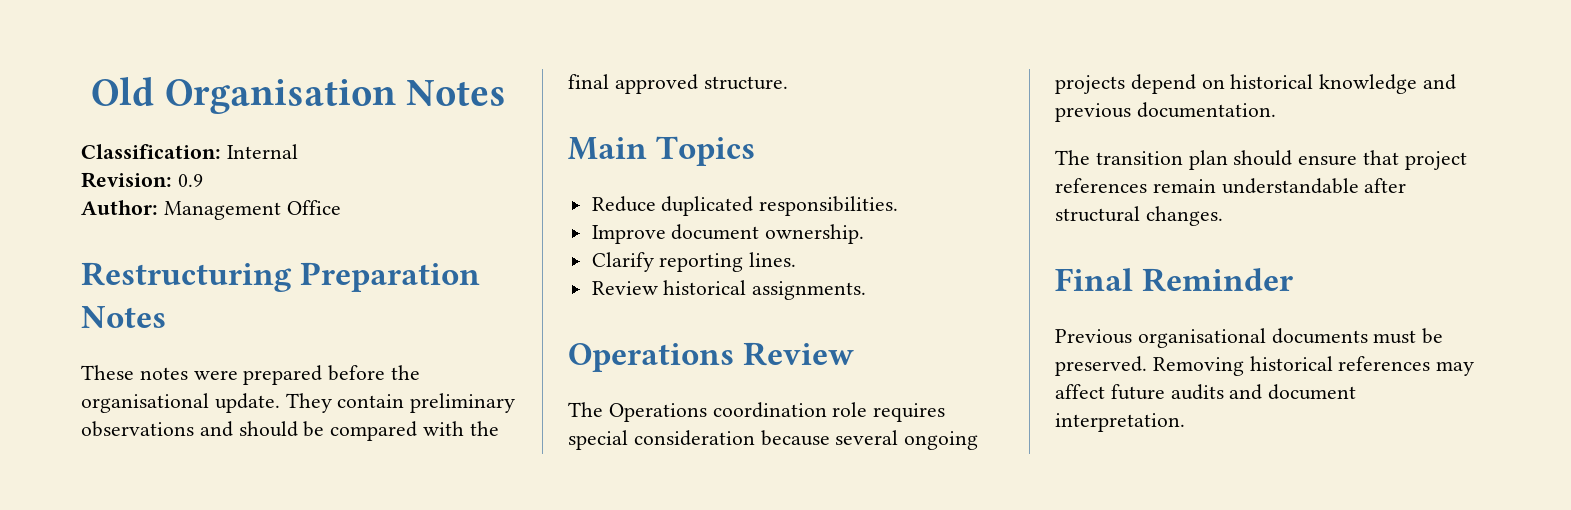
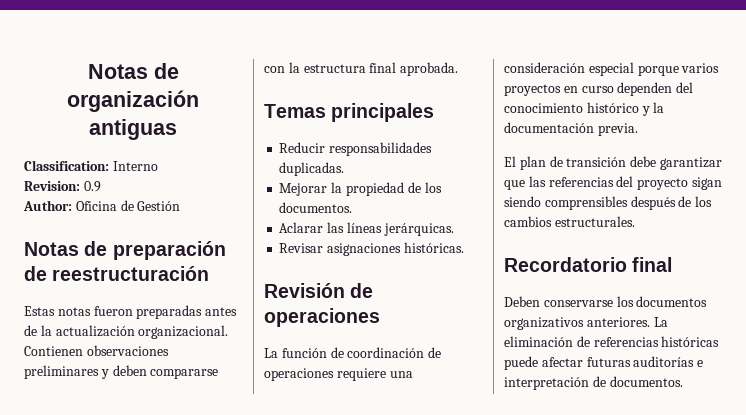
- Old Organisation Notes
+ Notas de organización antiguas
- Classification: Internal
+ Classification: Interno
- Author: Management Office
- Restructuring Preparation Notes
- These notes were prepared before the organisational update. They contain preliminary observations and should be compared with the final approved structure.
- Main Topics
- Reduce duplicated responsibilities.
- Improve document ownership.
- Clarify reporting lines.
- Review historical assignments.
- Operations Review
- The Operations coordination role requires special consideration because several ongoing projects depend on historical knowledge and previous documentation.
- The transition plan should ensure that project references remain understandable after structural changes.
- Final Reminder
- Previous organisational documents must be preserved. Removing historical references may affect future audits and document interpretation.
+ Author: Oficina de Gestión
+ Notas de preparación de reestructuración
+ Estas notas fueron preparadas antes de la actualización organizacional. Contienen observaciones preliminares y deben compararse con la estructura final aprobada.
+ Temas principales
+ Reducir responsabilidades duplicadas.
+ Mejorar la propiedad de los documentos.
+ Aclarar las líneas jerárquicas.
+ Revisar asignaciones históricas.
+ Revisión de operaciones
+ La función de coordinación de operaciones requiere una consideración especial porque varios proyectos en curso dependen del conocimiento histórico y la documentación previa.
+ El plan de transición debe garantizar que las referencias del proyecto sigan siendo comprensibles después de los cambios estructurales.
+ Recordatorio final
+ Deben conservarse los documentos organizativos anteriores. La eliminación de referencias históricas puede afectar futuras auditorías e interpretación de documentos.

